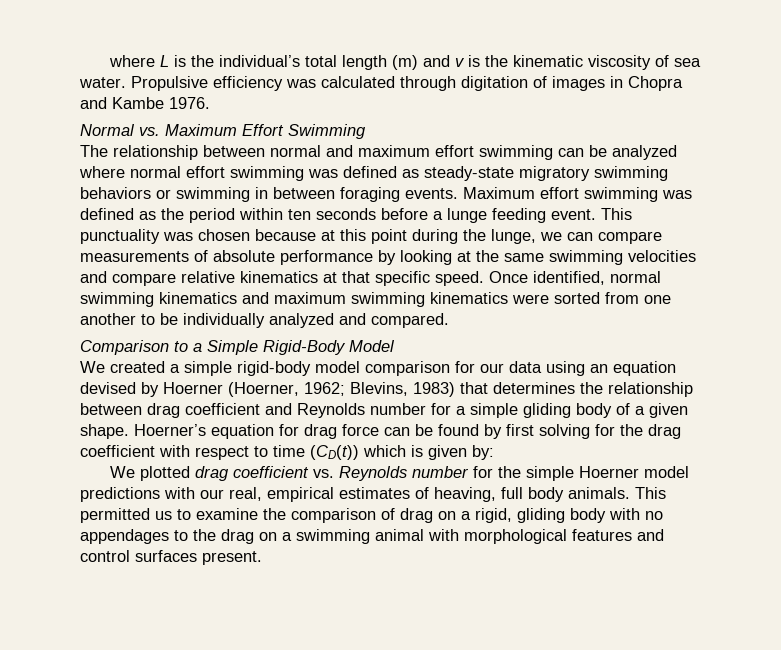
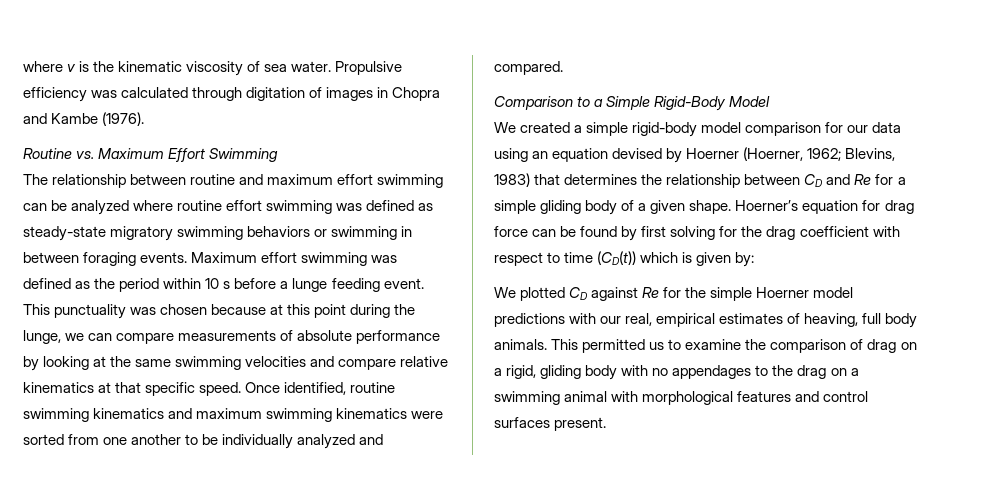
- where L is the individual’s total length (m) and v is the kinematic viscosity of sea water.
+ where v is the kinematic viscosity of sea water.
- Propulsive efficiency was calculated through digitation of images in Chopra and Kambe 1976.
- Normal vs. Maximum Effort Swimming
+ Propulsive efficiency was calculated through digitation of images in Chopra and Kambe (1976).
+ Routine vs. Maximum Effort Swimming
- The relationship between normal and maximum effort swimming can be analyzed where normal effort swimming was defined as steady-state migratory swimming behaviors or swimming in between foraging events.
+ The relationship between routine and maximum effort swimming can be analyzed where routine effort swimming was defined as steady-state migratory swimming behaviors or swimming in between foraging events.
- Maximum effort swimming was defined as the period within ten seconds before a lunge feeding event.
+ Maximum effort swimming was defined as the period within 10 s before a lunge feeding event.
- Once identified, normal swimming kinematics and maximum swimming kinematics were sorted from one another to be individually analyzed and compared.
+ Once identified, routine swimming kinematics and maximum swimming kinematics were sorted from one another to be individually analyzed and compared.
- We created a simple rigid-body model comparison for our data using an equation devised by Hoerner (Hoerner, 1962; Blevins, 1983) that determines the relationship between drag coefficient and Reynolds number for a simple gliding body of a given shape.
+ We created a simple rigid-body model comparison for our data using an equation devised by Hoerner (Hoerner, 1962; Blevins, 1983) that determines the relationship between CD and Re for a simple gliding body of a given shape.
- We plotted drag coefficient vs. Reynolds number for the simple Hoerner model predictions with our real, empirical estimates of heaving, full body animals.
+ We plotted CD against Re for the simple Hoerner model predictions with our real, empirical estimates of heaving, full body animals.

